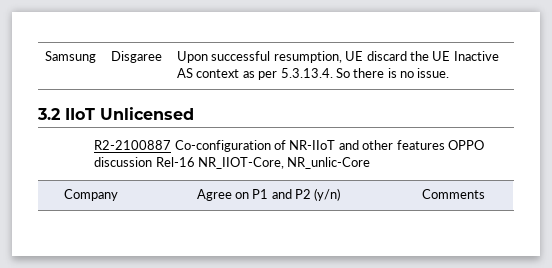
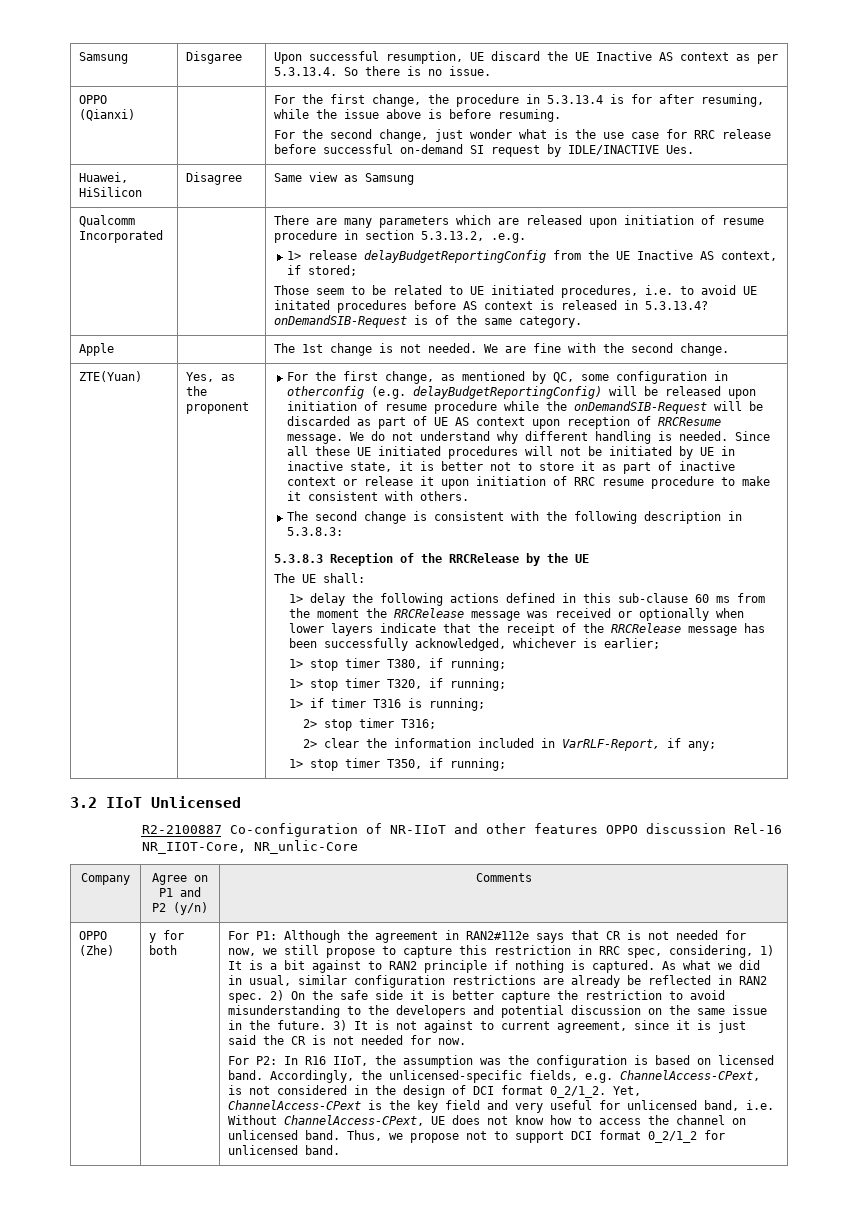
+ OPPO (Qianxi) | | For the first change, the procedure in 5.3.13.4 is for after resuming, while the issue above is before resuming.
+ For the second change, just wonder what is the use case for RRC release before successful on-demand SI request by IDLE/INACTIVE Ues.
+ Huawei, HiSilicon | Disagree | Same view as Samsung
+ Qualcomm Incorporated | | There are many parameters which are released upon initiation of resume procedure in section 5.3.13.2, .e.g.
+ 1> release delayBudgetReportingConfig from the UE Inactive AS context, if stored;
+ Those seem to be related to UE initiated procedures, i.e. to avoid UE initated procedures before AS context is released in 5.3.13.4? onDemandSIB-Request is of the same category.
+ Apple | | The 1st change is not needed. We are fine with the second change.
+ ZTE(Yuan) | Yes, as the proponent | For the first change, as mentioned by QC, some configuration in otherconfig (e.g. delayBudgetReportingConfig) will be released upon initiation of resume procedure while the onDemandSIB-Request will be discarded as part of UE AS context upon reception of RRCResume message. We do not understand why different handling is needed. Since all these UE initiated procedures will not be initiated by UE in inactive state, it is better not to store it as part of inactive context or release it upon initiation of RRC resume procedure to make it consistent with others.
+ The second change is consistent with the following description in 5.3.8.3:
+ 5.3.8.3 Reception of the RRCRelease by the UE
+ The UE shall:
+ 1> delay the following actions defined in this sub-clause 60 ms from the moment the RRCRelease message was received or optionally when lower layers indicate that the receipt of the RRCRelease message has been successfully acknowledged, whichever is earlier;
+ 1> stop timer T380, if running;
+ 1> stop timer T320, if running;
+ 1> if timer T316 is running;
+ 2> stop timer T316;
+ 2> clear the information included in VarRLF-Report, if any;
+ 1> stop timer T350, if running;
+ OPPO (Zhe) | y for both | For P1: Although the agreement in RAN2#112e says that CR is not needed for now, we still propose to capture this restriction in RRC spec, considering, 1) It is a bit against to RAN2 principle if nothing is captured. As what we did in usual, similar configuration restrictions are already be reflected in RAN2 spec. 2) On the safe side it is better capture the restriction to avoid misunderstanding to the developers and potential discussion on the same issue in the future. 3) It is not against to current agreement, since it is just said the CR is not needed for now.
+ For P2: In R16 IIoT, the assumption was the configuration is based on licensed band. Accordingly, the unlicensed-specific fields, e.g. ChannelAccess-CPext, is not considered in the design of DCI format 0_2/1_2. Yet, ChannelAccess-CPext is the key field and very useful for unlicensed band, i.e. Without ChannelAccess-CPext, UE does not know how to access the channel on unlicensed band. Thus, we propose not to support DCI format 0_2/1_2 for unlicensed band.

